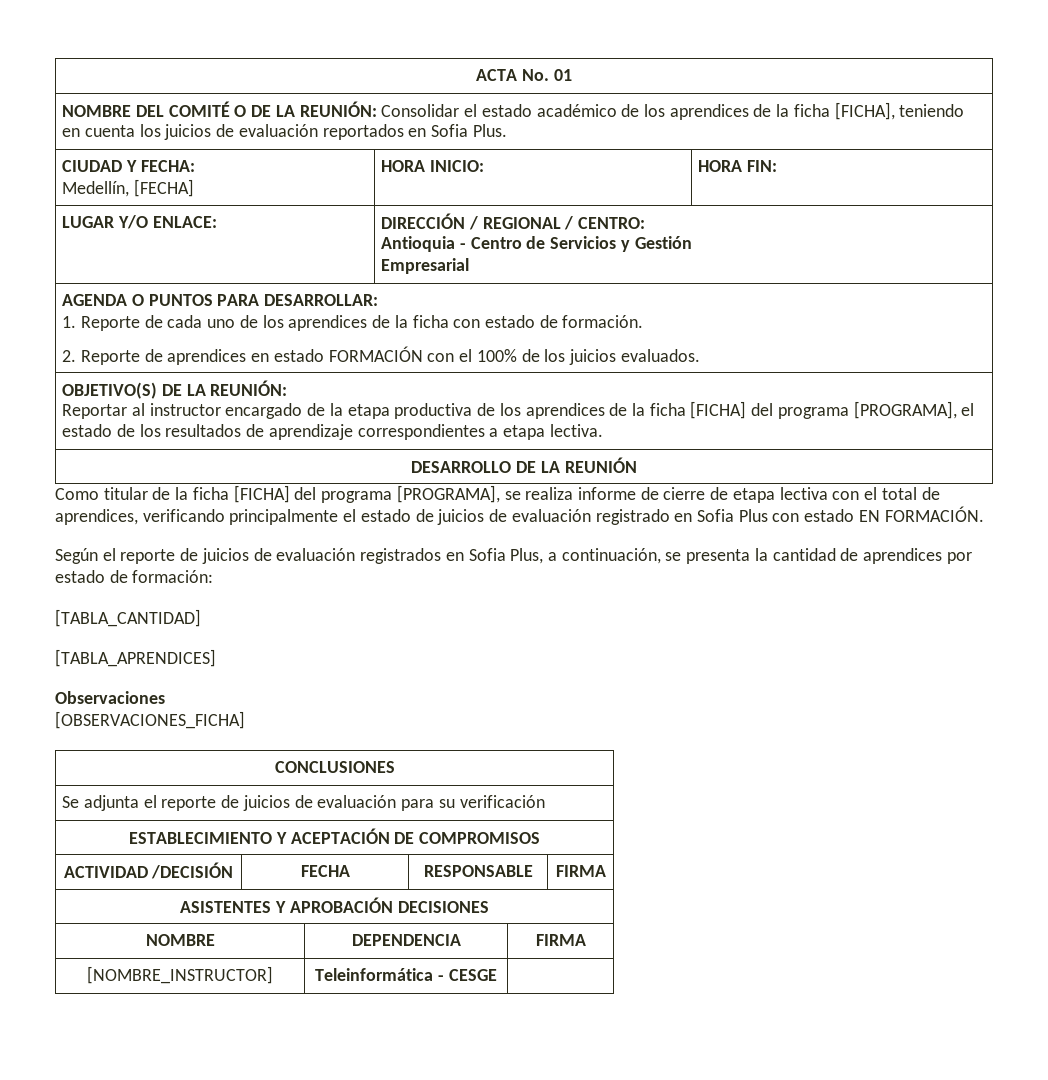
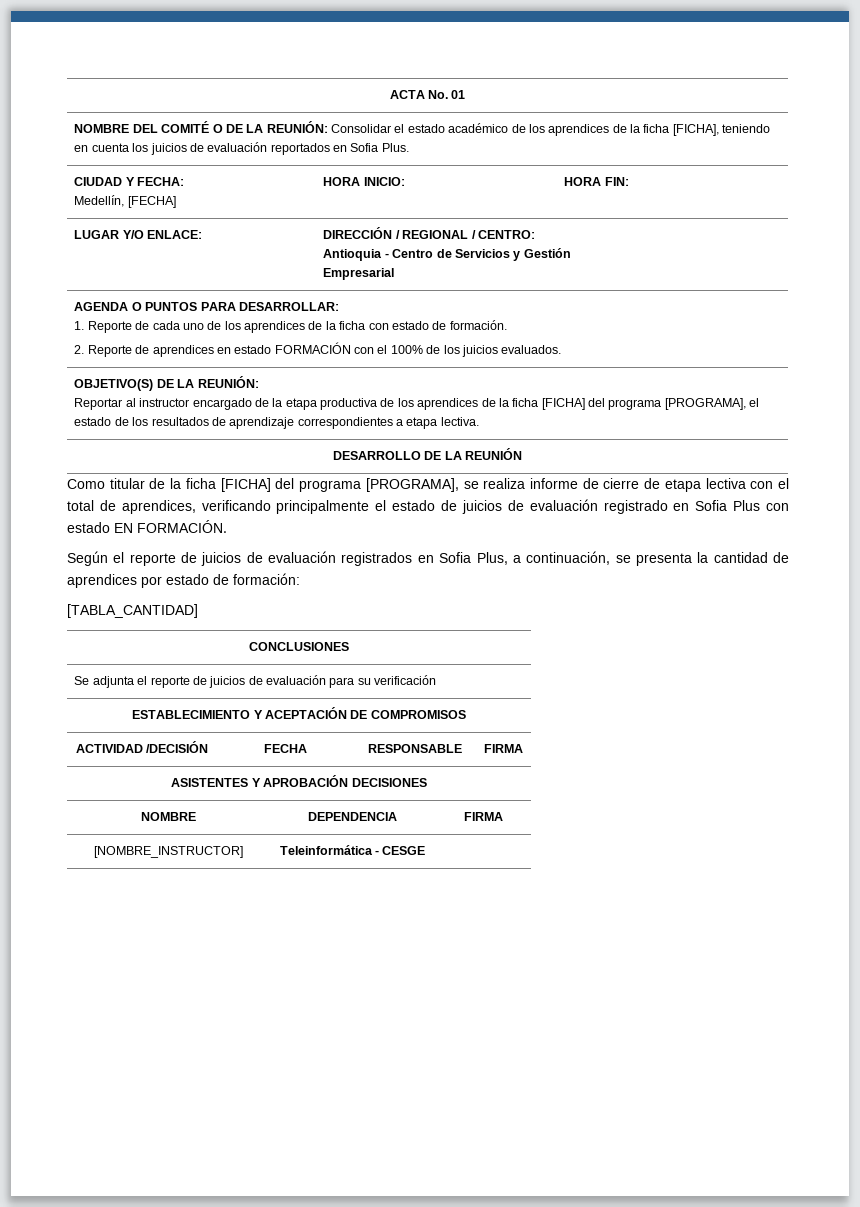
- [TABLA_APRENDICES]
- Observaciones
- [OBSERVACIONES_FICHA]

